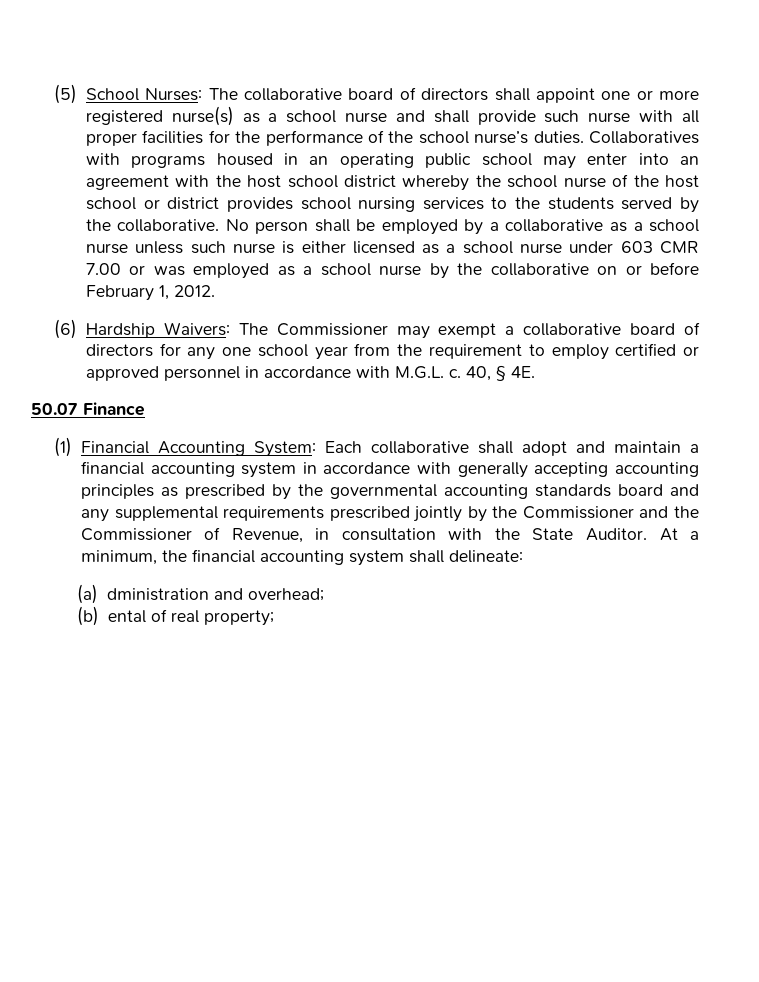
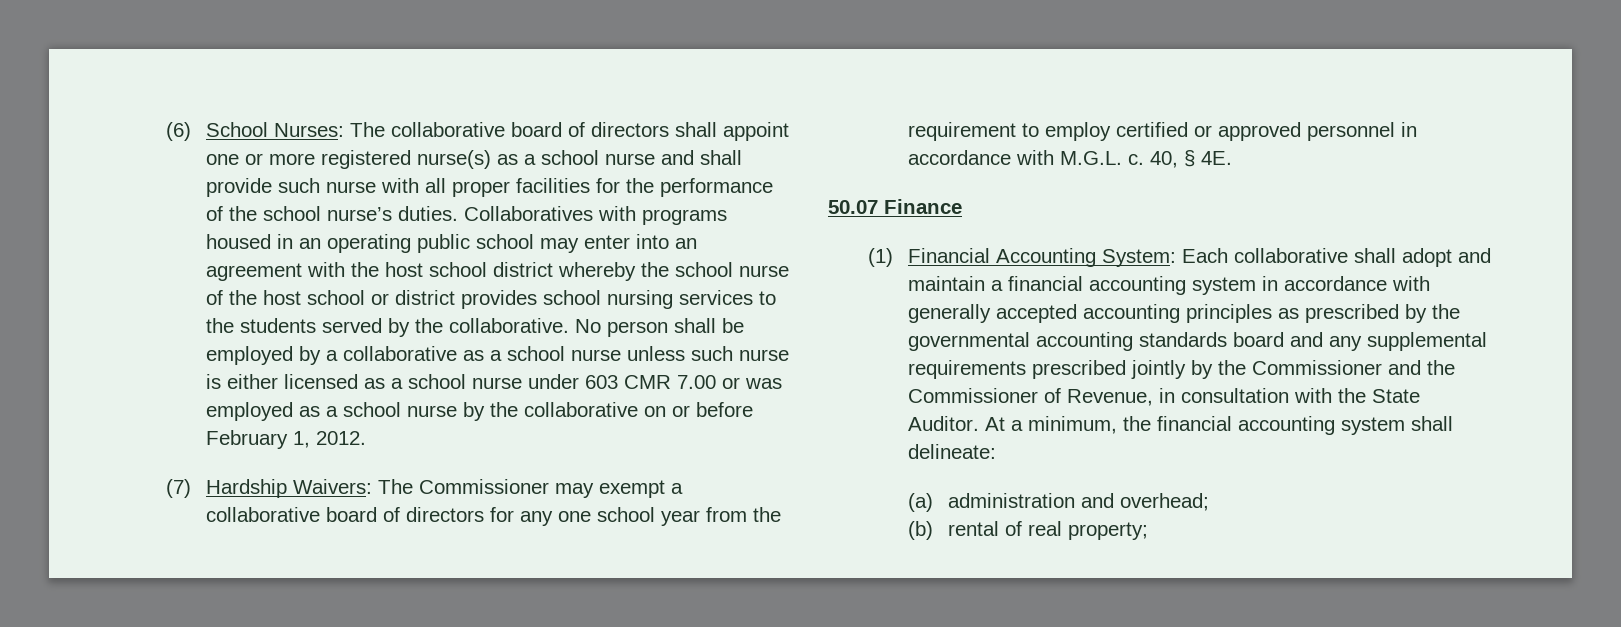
- (5) School Nurses: The collaborative board of directors shall appoint one or more registered nurse(s) as a school nurse and shall provide such nurse with all proper facilities for the performance of the school nurse’s duties.
+ (6) School Nurses: The collaborative board of directors shall appoint one or more registered nurse(s) as a school nurse and shall provide such nurse with all proper facilities for the performance of the school nurse’s duties.
- (6) Hardship Waivers: The Commissioner may exempt a collaborative board of directors for any one school year from the requirement to employ certified or approved personnel in accordance with M.G.L. c.
+ (7) Hardship Waivers: The Commissioner may exempt a collaborative board of directors for any one school year from the requirement to employ certified or approved personnel in accordance with M.G.L. c.
- (1) Financial Accounting System: Each collaborative shall adopt and maintain a financial accounting system in accordance with generally accepting accounting principles as prescribed by the governmental accounting standards board and any supplemental requirements prescribed jointly by the Commissioner and the Commissioner of Revenue, in consultation with the State Auditor.
+ (1) Financial Accounting System: Each collaborative shall adopt and maintain a financial accounting system in accordance with generally accepted accounting principles as prescribed by the governmental accounting standards board and any supplemental requirements prescribed jointly by the Commissioner and the Commissioner of Revenue, in consultation with the State Auditor.
- (a) dministration and overhead;
+ (a) administration and overhead;
- (b) ental of real property;
+ (b) rental of real property;

